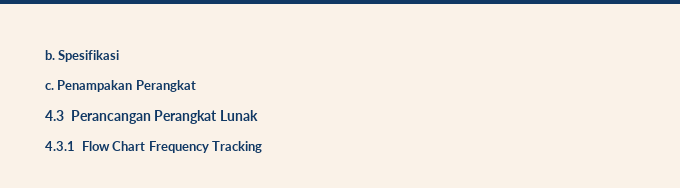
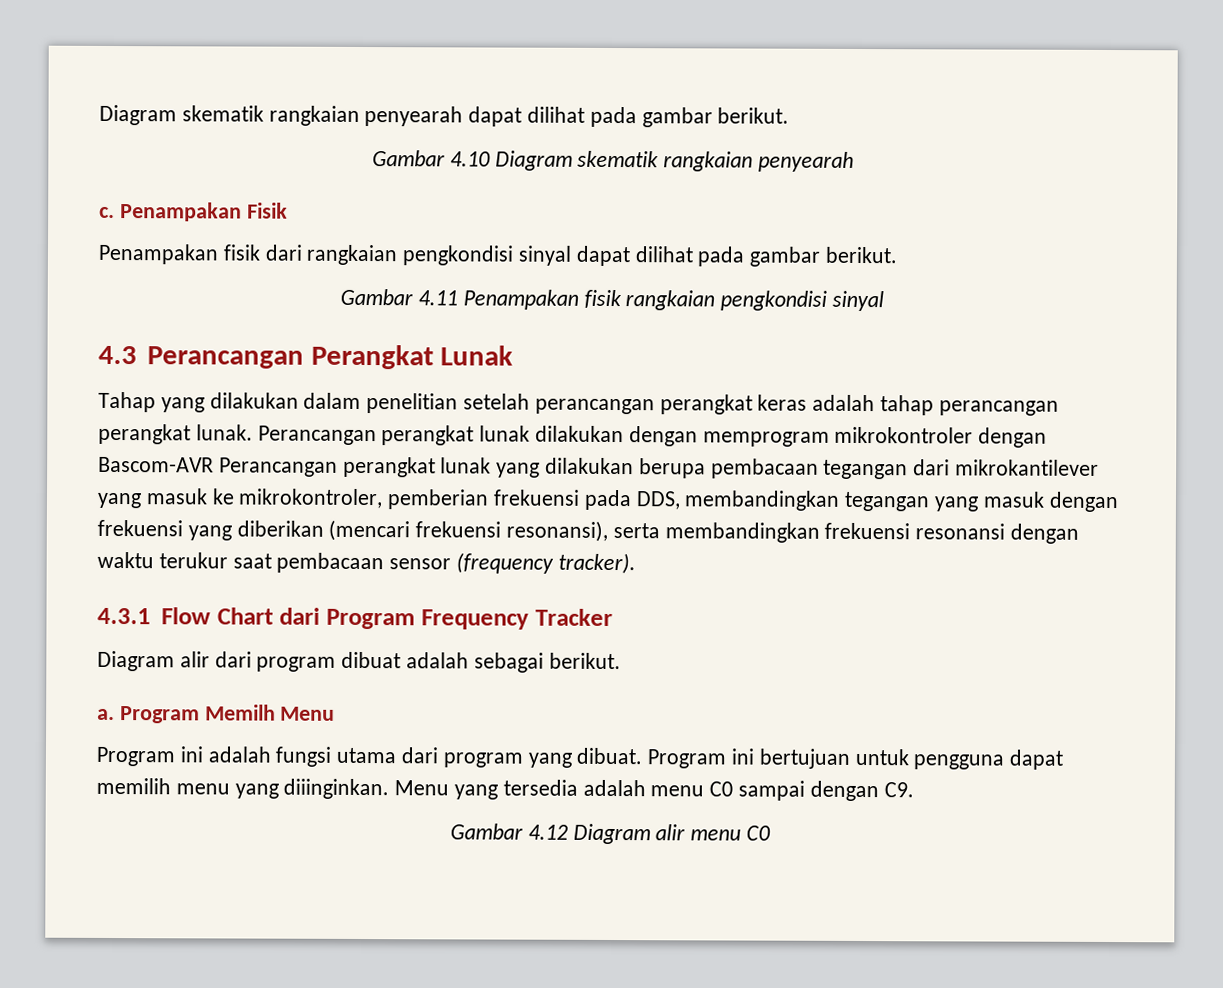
- b. Spesifikasi
- c. Penampakan Perangkat
+ Diagram skematik rangkaian penyearah dapat dilihat pada gambar berikut.
+ Gambar 4.10 Diagram skematik rangkaian penyearah
+ c. Penampakan Fisik
+ Penampakan fisik dari rangkaian pengkondisi sinyal dapat dilihat pada gambar berikut.
+ Gambar 4.11 Penampakan fisik rangkaian pengkondisi sinyal
  4.3 Perancangan Perangkat Lunak
- 4.3.1 Flow Chart Frequency Tracking
+ Tahap yang dilakukan dalam penelitian setelah perancangan perangkat keras adalah tahap perancangan perangkat lunak. Perancangan perangkat lunak dilakukan dengan memprogram mikrokontroler dengan Bascom-AVR Perancangan perangkat lunak yang dilakukan berupa pembacaan tegangan dari mikrokantilever yang masuk ke mikrokontroler, pemberian frekuensi pada DDS, membandingkan tegangan yang masuk dengan frekuensi yang diberikan (mencari frekuensi resonansi), serta membandingkan frekuensi resonansi dengan waktu terukur saat pembacaan sensor (frequency tracker).
+ 4.3.1 Flow Chart dari Program Frequency Tracker
+ Diagram alir dari program dibuat adalah sebagai berikut.
+ a. Program Memilh Menu
+ Program ini adalah fungsi utama dari program yang dibuat. Program ini bertujuan untuk pengguna dapat memilih menu yang diiinginkan. Menu yang tersedia adalah menu C0 sampai dengan C9.
+ Gambar 4.12 Diagram alir menu C0

